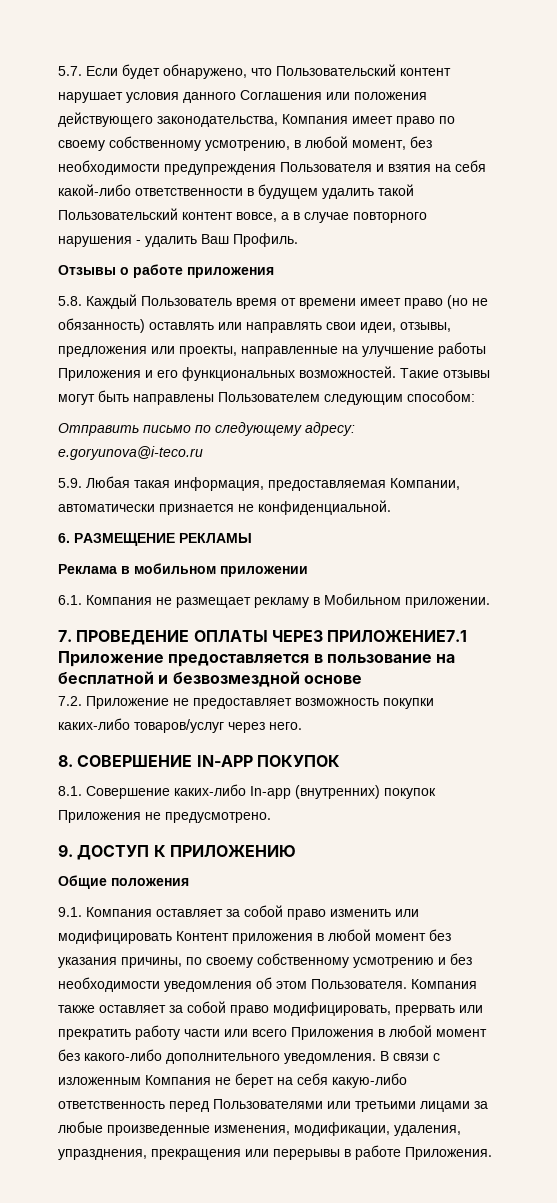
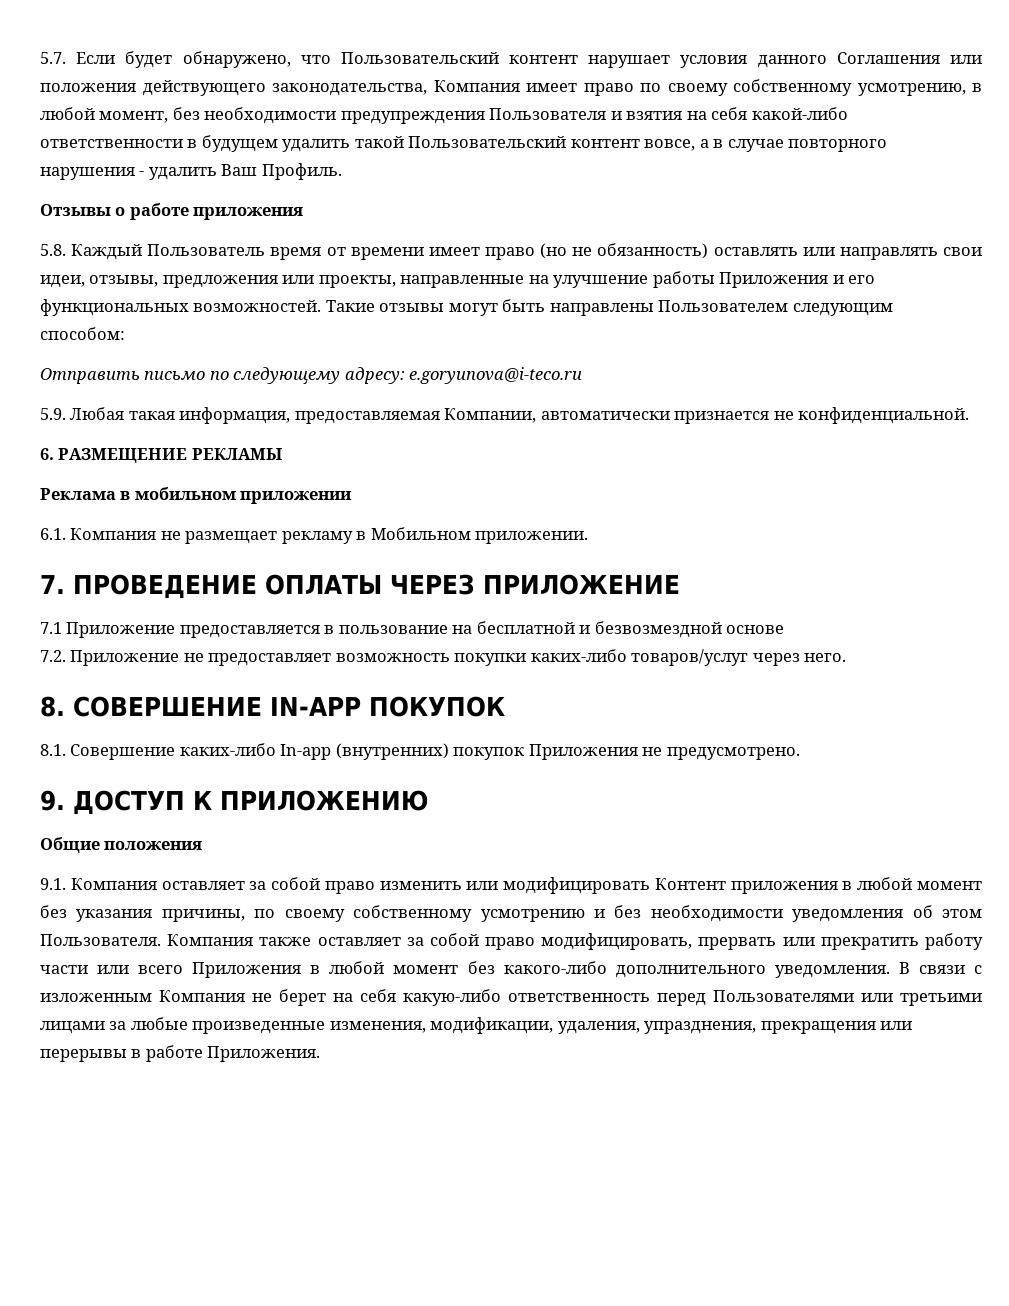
- 7. ПРОВЕДЕНИЕ ОПЛАТЫ ЧЕРЕЗ ПРИЛОЖЕНИЕ7.1 Приложение предоставляется в пользование на бесплатной и безвозмездной основе
+ 7. ПРОВЕДЕНИЕ ОПЛАТЫ ЧЕРЕЗ ПРИЛОЖЕНИЕ
+ 7.1 Приложение предоставляется в пользование на бесплатной и безвозмездной основе

